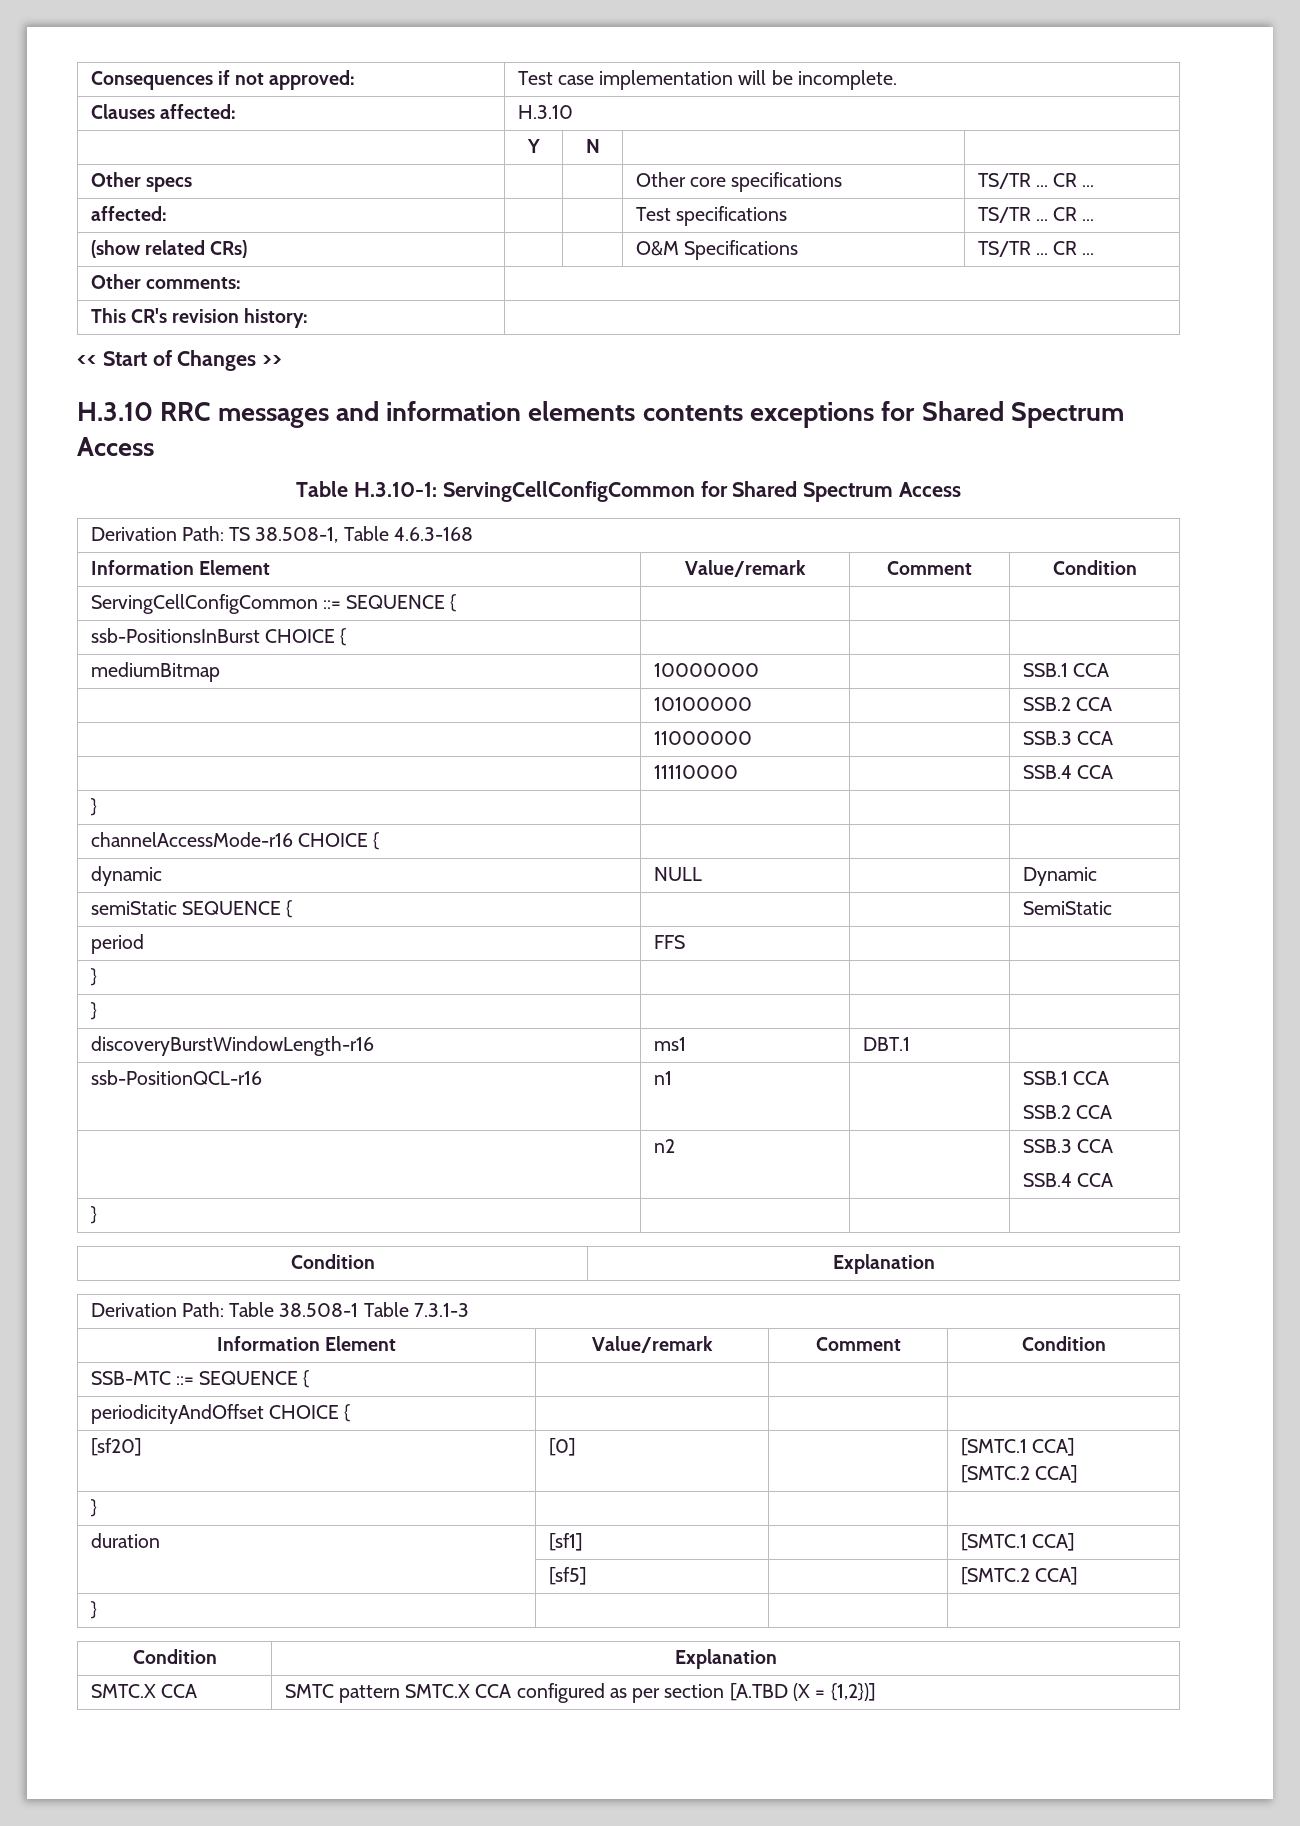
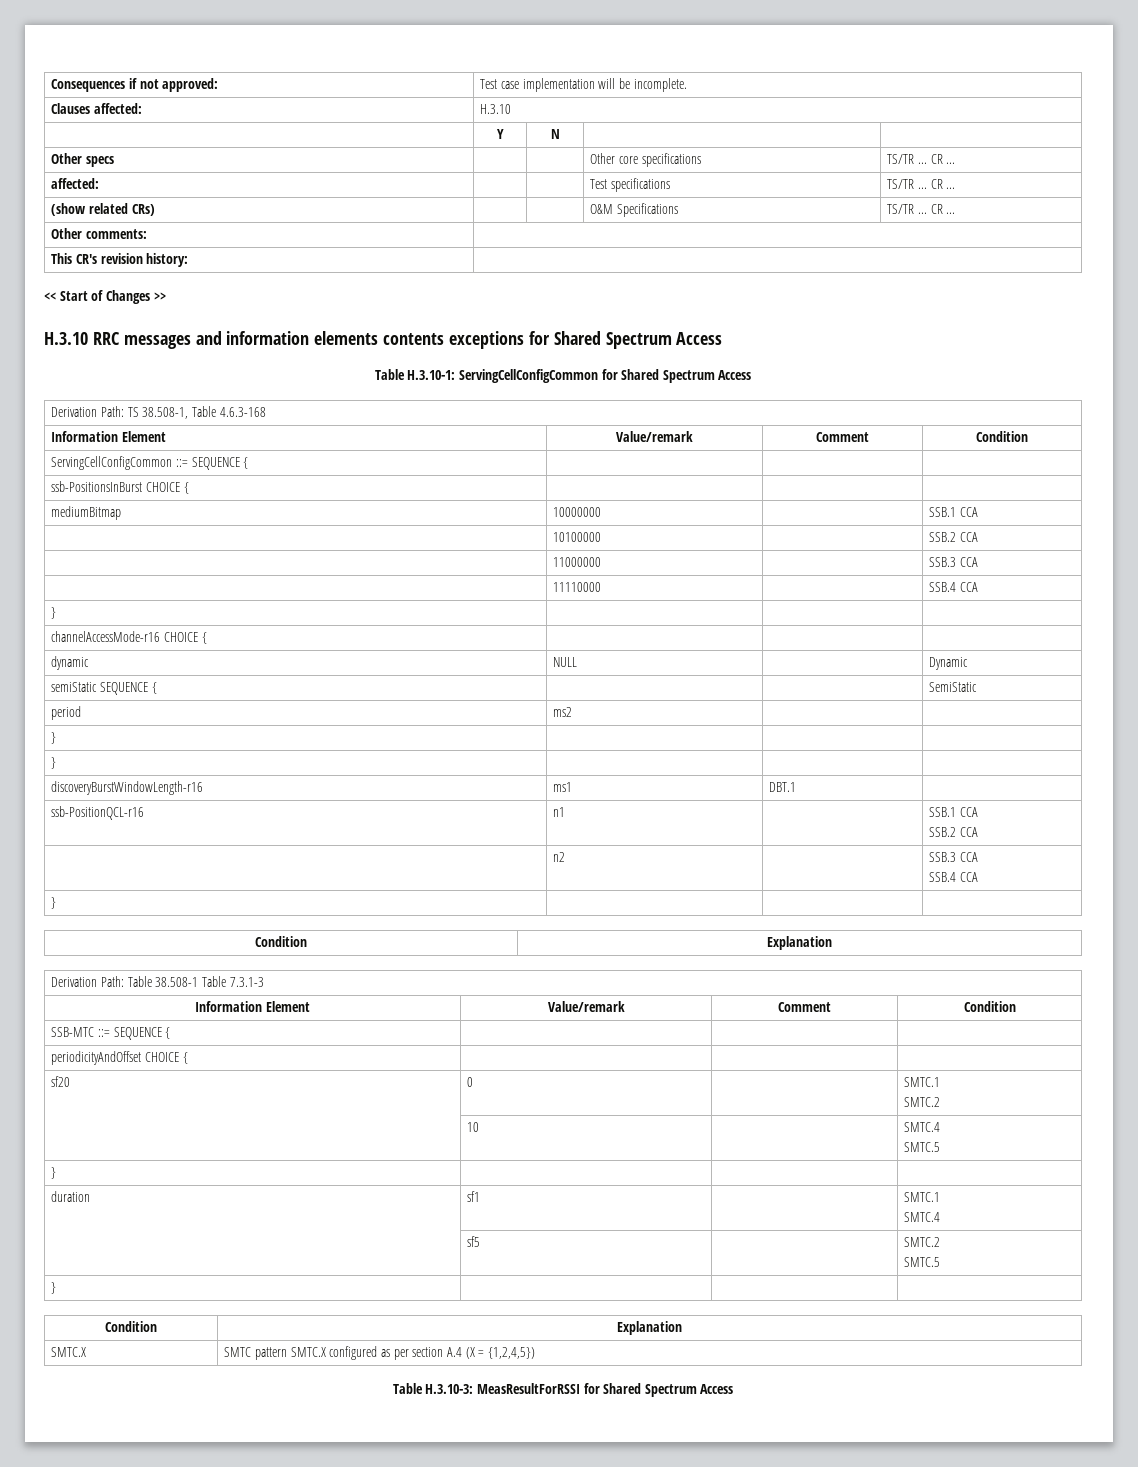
- period | FFS | |
+ period | ms2 | |
- [sf20] | [0] | | [SMTC.1 CCA]
- [SMTC.2 CCA]
+ sf20 | 0 | | SMTC.1
+ SMTC.2
+ | 10 | | SMTC.4
+ SMTC.5
  } | | |
- duration | [sf1] | | [SMTC.1 CCA]
- | [sf5] | | [SMTC.2 CCA]
+ duration | sf1 | | SMTC.1
+ SMTC.4
+ | sf5 | | SMTC.2
+ SMTC.5
- SMTC.X CCA | SMTC pattern SMTC.X CCA configured as per section [A.TBD (X = {1,2})]
+ SMTC.X | SMTC pattern SMTC.X configured as per section A.4 (X = {1,2,4,5})
+ Table H.3.10-3: MeasResultForRSSI for Shared Spectrum Access

